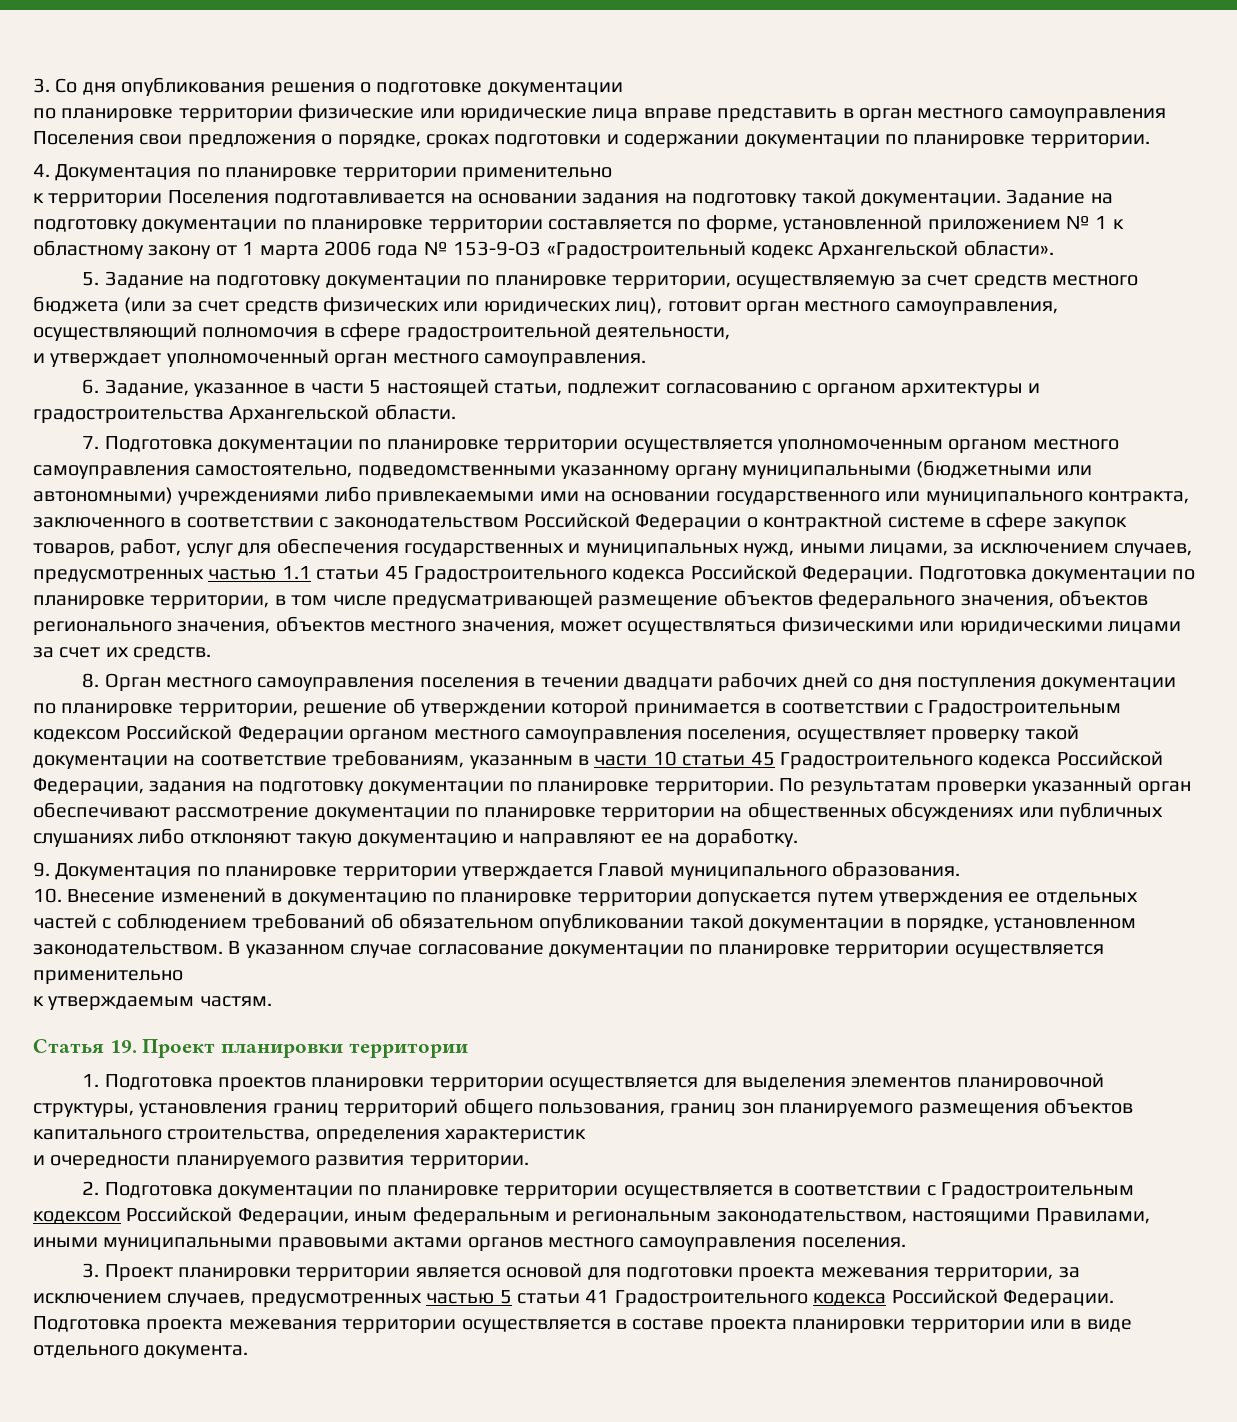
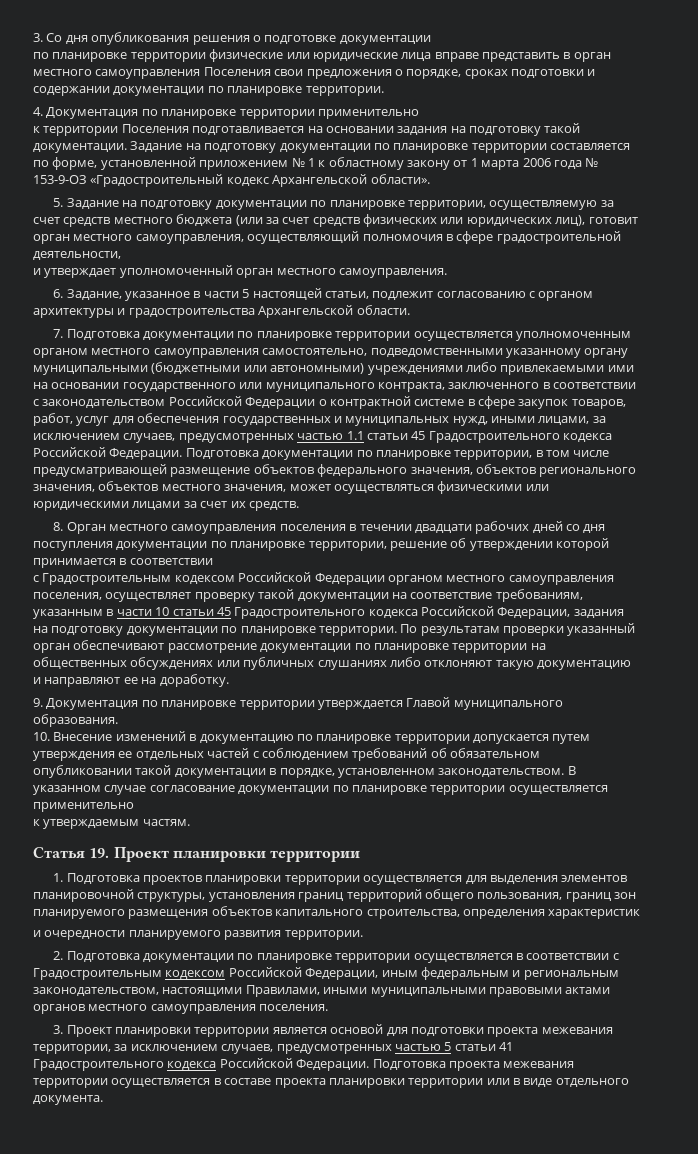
- 8. Орган местного самоуправления поселения в течении двадцати рабочих дней со дня поступления документации по планировке территории, решение об утверждении которой принимается в соответствии с Градостроительным кодексом Российской Федерации органом местного самоуправления поселения, осуществляет проверку такой документации на соответствие требованиям, указанным в части 10 статьи 45 Градостроительного кодекса Российской Федерации, задания на подготовку документации по планировке территории.
+ 8. Орган местного самоуправления поселения в течении двадцати рабочих дней со дня поступления документации по планировке территории, решение об утверждении которой принимается в соответствии
+ с Градостроительным кодексом Российской Федерации органом местного самоуправления поселения, осуществляет проверку такой документации на соответствие требованиям, указанным в части 10 статьи 45 Градостроительного кодекса Российской Федерации, задания на подготовку документации по планировке территории.

